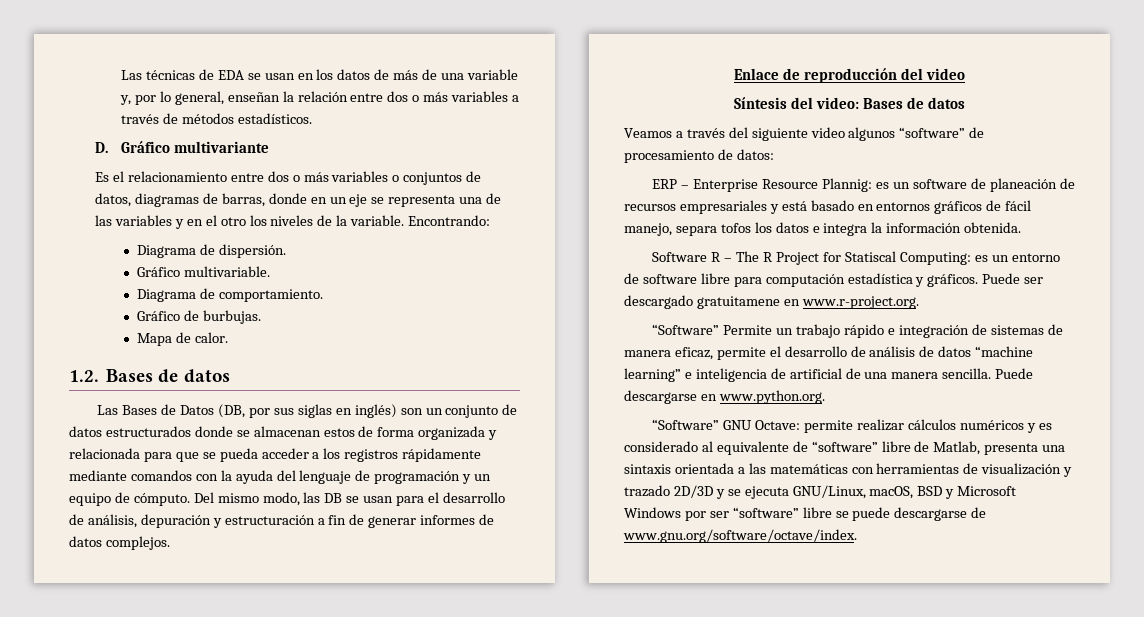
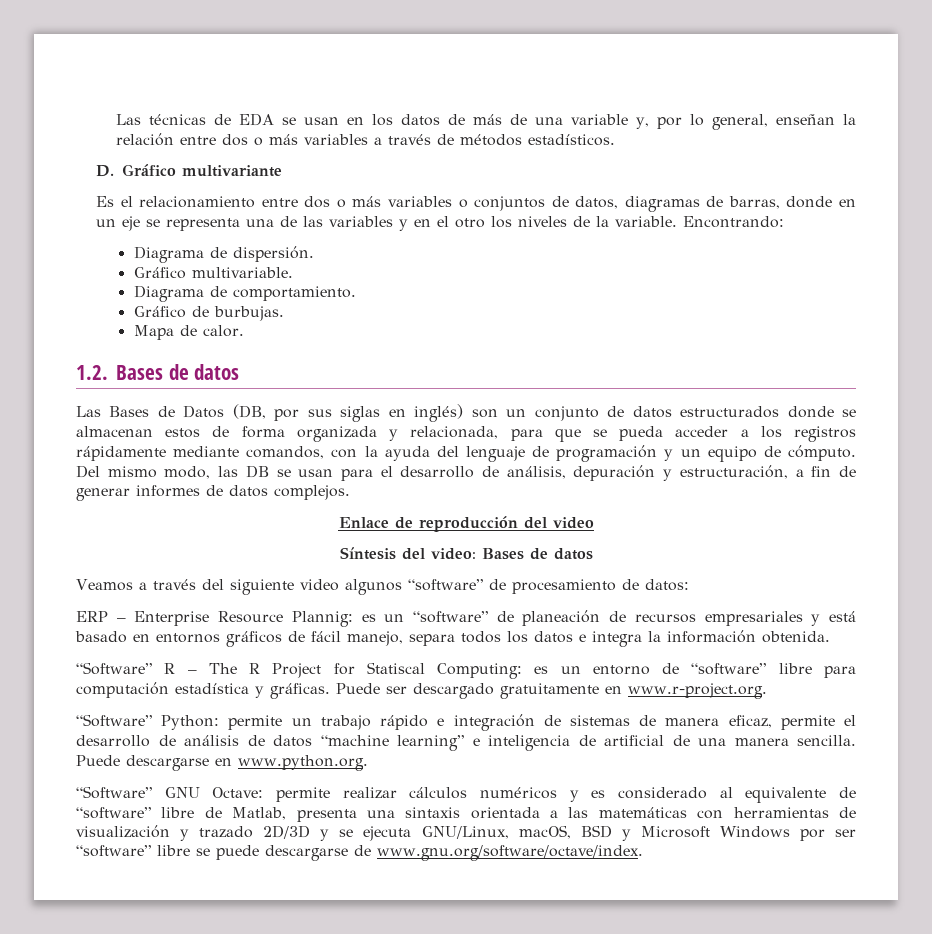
- Las Bases de Datos (DB, por sus siglas en inglés) son un conjunto de datos estructurados donde se almacenan estos de forma organizada y relacionada para que se pueda acceder a los registros rápidamente mediante comandos con la ayuda del lenguaje de programación y un equipo de cómputo.
+ Las Bases de Datos (DB, por sus siglas en inglés) son un conjunto de datos estructurados donde se almacenan estos de forma organizada y relacionada, para que se pueda acceder a los registros rápidamente mediante comandos, con la ayuda del lenguaje de programación y un equipo de cómputo.
- Del mismo modo, las DB se usan para el desarrollo de análisis, depuración y estructuración a fin de generar informes de datos complejos.
+ Del mismo modo, las DB se usan para el desarrollo de análisis, depuración y estructuración, a fin de generar informes de datos complejos.
- ERP – Enterprise Resource Plannig: es un software de planeación de recursos empresariales y está basado en entornos gráficos de fácil manejo, separa tofos los datos e integra la información obtenida.
+ ERP – Enterprise Resource Plannig: es un “software” de planeación de recursos empresariales y está basado en entornos gráficos de fácil manejo, separa todos los datos e integra la información obtenida.
- Software R – The R Project for Statiscal Computing: es un entorno de software libre para computación estadística y gráficos.
+ “Software” R – The R Project for Statiscal Computing: es un entorno de “software” libre para computación estadística y gráficas.
- Puede ser descargado gratuitamene en www.r-project.org.
+ Puede ser descargado gratuitamente en www.r-project.org.
- “Software” Permite un trabajo rápido e integración de sistemas de manera eficaz, permite el desarrollo de análisis de datos “machine learning” e inteligencia de artificial de una manera sencilla.
+ “Software” Python: permite un trabajo rápido e integración de sistemas de manera eficaz, permite el desarrollo de análisis de datos “machine learning” e inteligencia de artificial de una manera sencilla.

